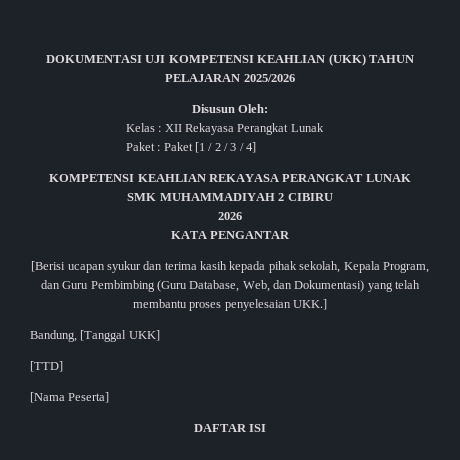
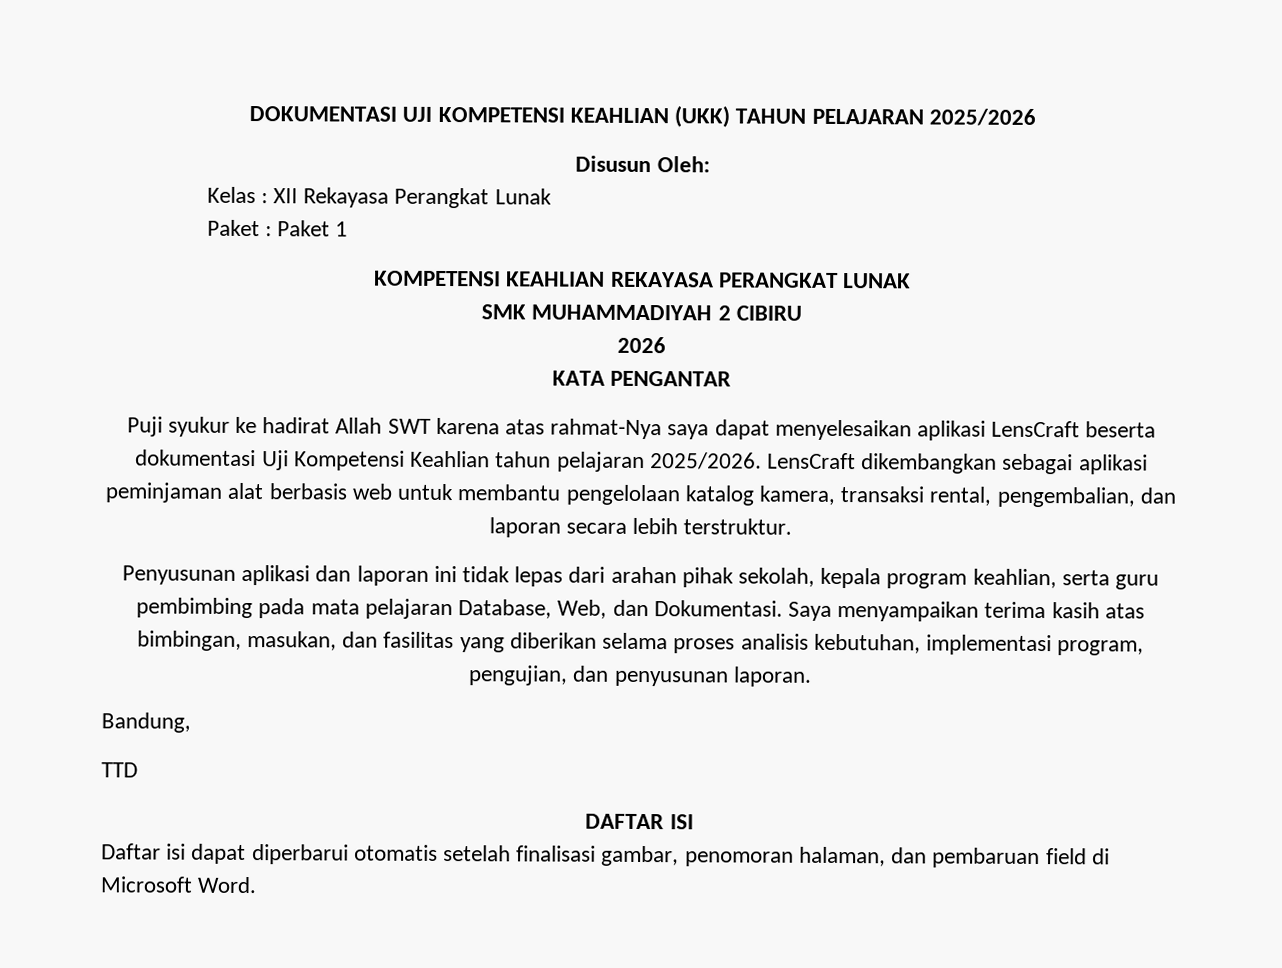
- Paket : Paket [1 / 2 / 3 / 4]
+ Paket : Paket 1
- [Berisi ucapan syukur dan terima kasih kepada pihak sekolah, Kepala Program, dan Guru Pembimbing (Guru Database, Web, dan Dokumentasi) yang telah membantu proses penyelesaian UKK.]
- Bandung, [Tanggal UKK]
- [TTD]
- [Nama Peserta]
+ Puji syukur ke hadirat Allah SWT karena atas rahmat-Nya saya dapat menyelesaikan aplikasi LensCraft beserta dokumentasi Uji Kompetensi Keahlian tahun pelajaran 2025/2026. LensCraft dikembangkan sebagai aplikasi peminjaman alat berbasis web untuk membantu pengelolaan katalog kamera, transaksi rental, pengembalian, dan laporan secara lebih terstruktur.
+ Penyusunan aplikasi dan laporan ini tidak lepas dari arahan pihak sekolah, kepala program keahlian, serta guru pembimbing pada mata pelajaran Database, Web, dan Dokumentasi. Saya menyampaikan terima kasih atas bimbingan, masukan, dan fasilitas yang diberikan selama proses analisis kebutuhan, implementasi program, pengujian, dan penyusunan laporan.
+ Bandung,
+ TTD
  DAFTAR ISI
+ Daftar isi dapat diperbarui otomatis setelah finalisasi gambar, penomoran halaman, dan pembaruan field di Microsoft Word.

